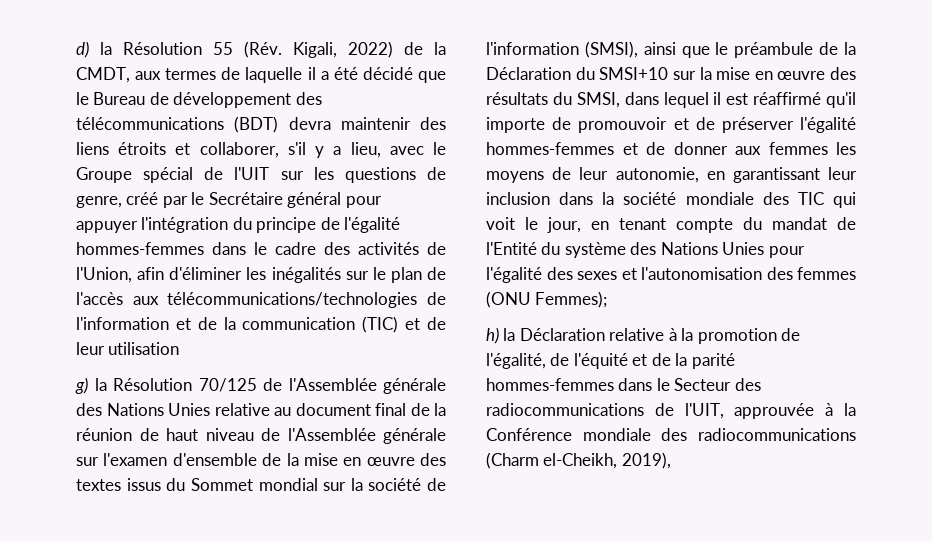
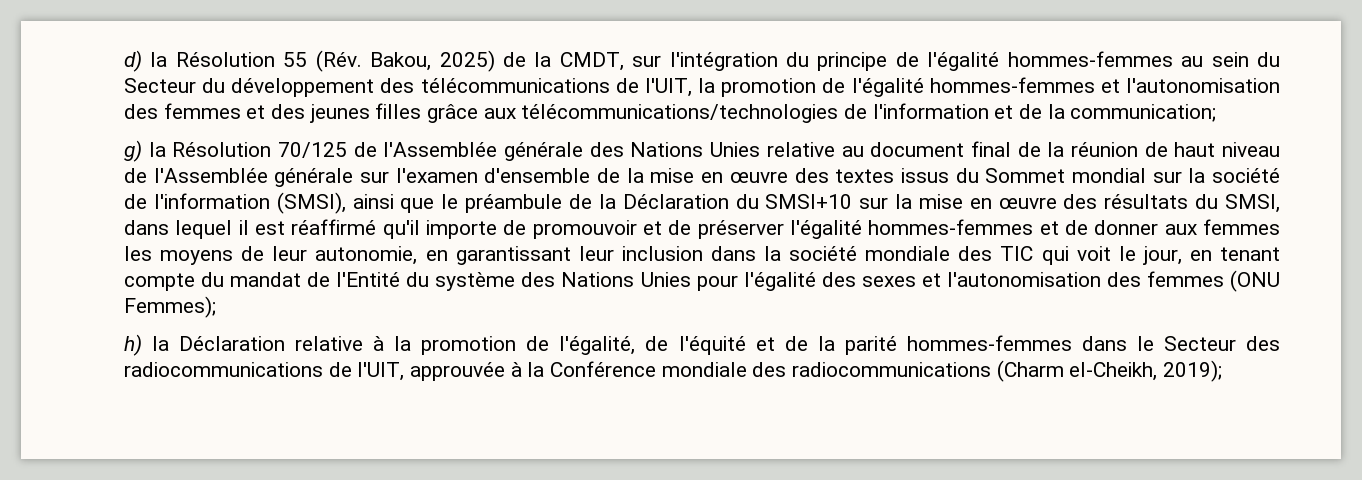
- d) la Résolution 55 (Rév. Kigali, 2022) de la CMDT, aux termes de laquelle il a été décidé que le Bureau de développement des télécommunications (BDT) devra maintenir des liens étroits et collaborer, s'il y a lieu, avec le Groupe spécial de l'UIT sur les questions de genre, créé par le Secrétaire général pour appuyer l'intégration du principe de l'égalité hommes-femmes dans le cadre des activités de l'Union, afin d'éliminer les inégalités sur le plan de l'accès aux télécommunications/technologies de l'information et de la communication (TIC) et de leur utilisation
+ d) la Résolution 55 (Rév. Bakou, 2025) de la CMDT, sur l'intégration du principe de l'égalité hommes-femmes au sein du Secteur du développement des télécommunications de l'UIT, la promotion de l'égalité hommes-femmes et l'autonomisation des femmes et des jeunes filles grâce aux télécommunications/technologies de l'information et de la communication;
- h) la Déclaration relative à la promotion de l'égalité, de l'équité et de la parité hommes-femmes dans le Secteur des radiocommunications de l'UIT, approuvée à la Conférence mondiale des radiocommunications (Charm el-Cheikh, 2019),
+ h) la Déclaration relative à la promotion de l'égalité, de l'équité et de la parité hommes-femmes dans le Secteur des radiocommunications de l'UIT, approuvée à la Conférence mondiale des radiocommunications (Charm el-Cheikh, 2019);

